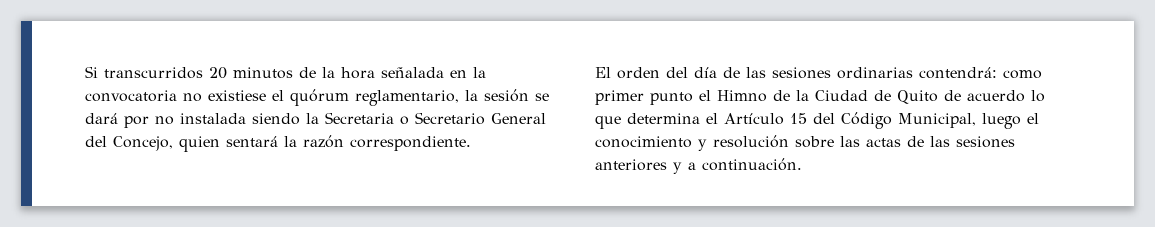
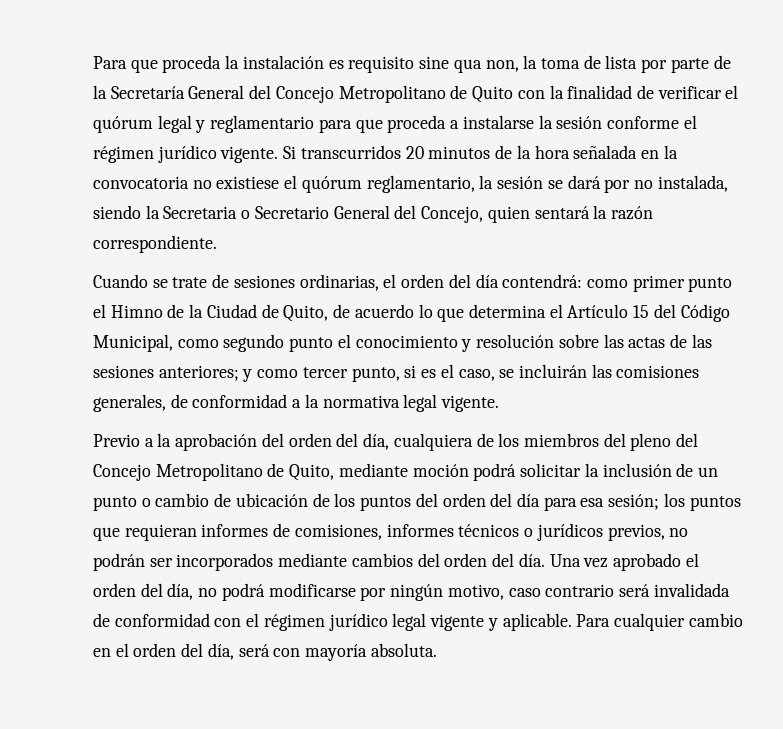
+ Para que proceda la instalación es requisito sine qua non, la toma de lista por parte de la Secretaría General del Concejo Metropolitano de Quito con la finalidad de verificar el quórum legal y reglamentario para que proceda a instalarse la sesión conforme el régimen jurídico vigente.
- Si transcurridos 20 minutos de la hora señalada en la convocatoria no existiese el quórum reglamentario, la sesión se dará por no instalada siendo la Secretaria o Secretario General del Concejo, quien sentará la razón correspondiente.
+ Si transcurridos 20 minutos de la hora señalada en la convocatoria no existiese el quórum reglamentario, la sesión se dará por no instalada, siendo la Secretaria o Secretario General del Concejo, quien sentará la razón correspondiente.
- El orden del día de las sesiones ordinarias contendrá: como primer punto el Himno de la Ciudad de Quito de acuerdo lo que determina el Artículo 15 del Código Municipal, luego el conocimiento y resolución sobre las actas de las sesiones anteriores y a continuación.
+ Cuando se trate de sesiones ordinarias, el orden del día contendrá: como primer punto el Himno de la Ciudad de Quito, de acuerdo lo que determina el Artículo 15 del Código Municipal, como segundo punto el conocimiento y resolución sobre las actas de las sesiones anteriores; y como tercer punto, si es el caso, se incluirán las comisiones generales, de conformidad a la normativa legal vigente.
+ Previo a la aprobación del orden del día, cualquiera de los miembros del pleno del Concejo Metropolitano de Quito, mediante moción podrá solicitar la inclusión de un punto o cambio de ubicación de los puntos del orden del día para esa sesión; los puntos que requieran informes de comisiones, informes técnicos o jurídicos previos, no podrán ser incorporados mediante cambios del orden del día. Una vez aprobado el orden del día, no podrá modificarse por ningún motivo, caso contrario será invalidada de conformidad con el régimen jurídico legal vigente y aplicable. Para cualquier cambio en el orden del día, será con mayoría absoluta.

